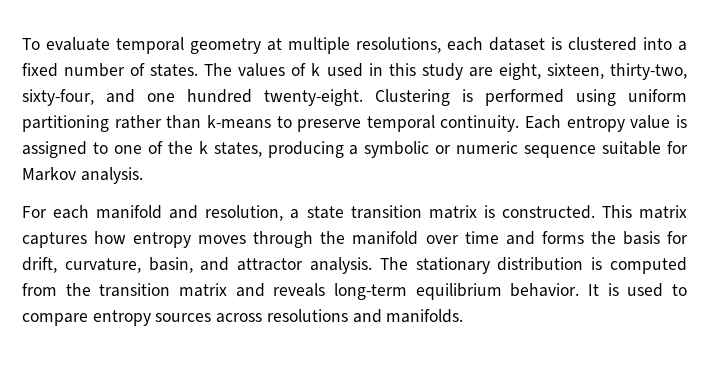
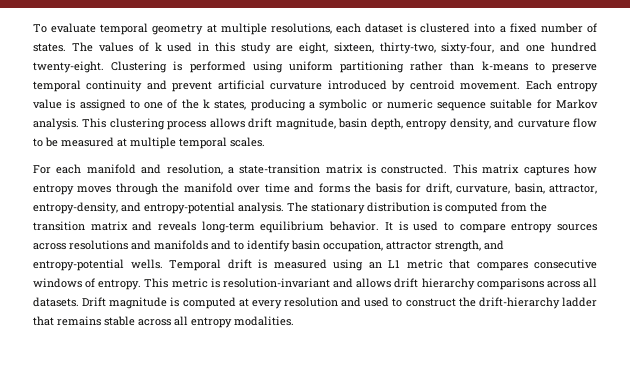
- Clustering is performed using uniform partitioning rather than k-means to preserve temporal continuity.
+ Clustering is performed using uniform partitioning rather than k-means to preserve temporal continuity and prevent artificial curvature introduced by centroid movement.
+ This clustering process allows drift magnitude, basin depth, entropy density, and curvature flow to be measured at multiple temporal scales.
- For each manifold and resolution, a state transition matrix is constructed.
+ For each manifold and resolution, a state-transition matrix is constructed.
- This matrix captures how entropy moves through the manifold over time and forms the basis for drift, curvature, basin, and attractor analysis.
+ This matrix captures how entropy moves through the manifold over time and forms the basis for drift, curvature, basin, attractor, entropy-density, and entropy-potential analysis.
- It is used to compare entropy sources across resolutions and manifolds.
+ It is used to compare entropy sources across resolutions and manifolds and to identify basin occupation, attractor strength, and entropy-potential wells. Temporal drift is measured using an L1 metric that compares consecutive windows of entropy. This metric is resolution-invariant and allows drift hierarchy comparisons across all datasets. Drift magnitude is computed at every resolution and used to construct the drift-hierarchy ladder that remains stable across all entropy modalities.

